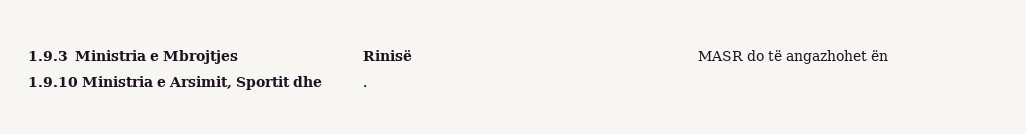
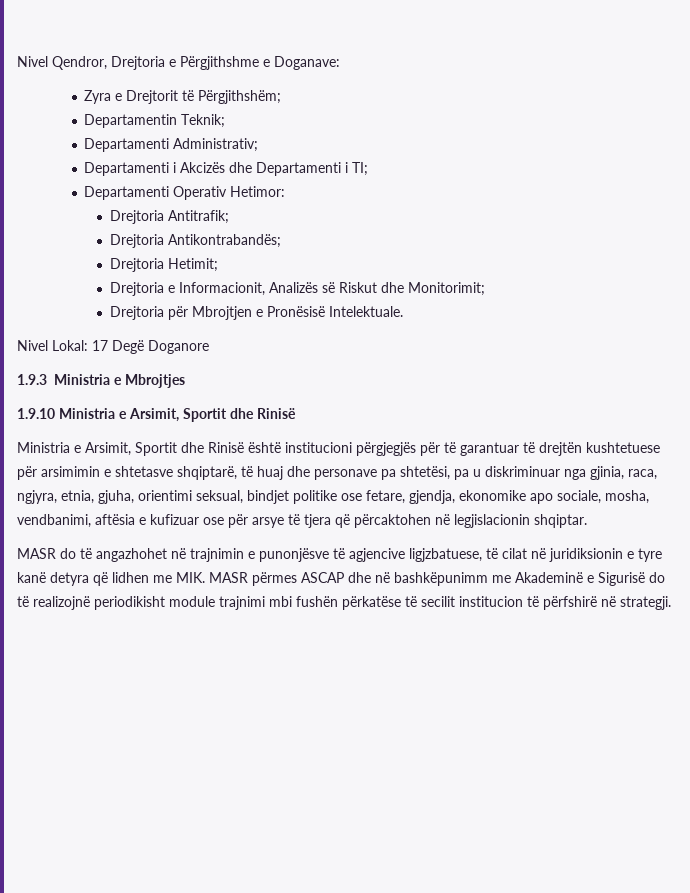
+ Nivel Qendror, Drejtoria e Përgjithshme e Doganave:
+ Zyra e Drejtorit të Përgjithshëm;
+ Departamentin Teknik;
+ Departamenti Administrativ;
+ Departamenti i Akcizës dhe Departamenti i TI;
+ Departamenti Operativ Hetimor:
+ Drejtoria Antitrafik;
+ Drejtoria Antikontrabandës;
+ Drejtoria Hetimit;
+ Drejtoria e Informacionit, Analizës së Riskut dhe Monitorimit;
+ Drejtoria për Mbrojtjen e Pronësisë Intelektuale.
+ Nivel Lokal: 17 Degë Doganore
- .
- MASR do të angazhohet ën
+ Ministria e Arsimit, Sportit dhe Rinisë është institucioni përgjegjës për të garantuar të drejtën kushtetuese për arsimimin e shtetasve shqiptarë, të huaj dhe personave pa shtetësi, pa u diskriminuar nga gjinia, raca, ngjyra, etnia, gjuha, orientimi seksual, bindjet politike ose fetare, gjendja, ekonomike apo sociale, mosha, vendbanimi, aftësia e kufizuar ose për arsye të tjera që përcaktohen në legjislacionin shqiptar.
+ MASR do të angazhohet në trajnimin e punonjësve të agjencive ligjzbatuese, të cilat në juridiksionin e tyre kanë detyra që lidhen me MIK. MASR përmes ASCAP dhe në bashkëpunimm me Akademinë e Sigurisë do të realizojnë periodikisht module trajnimi mbi fushën përkatëse të secilit institucion të përfshirë në strategji.

